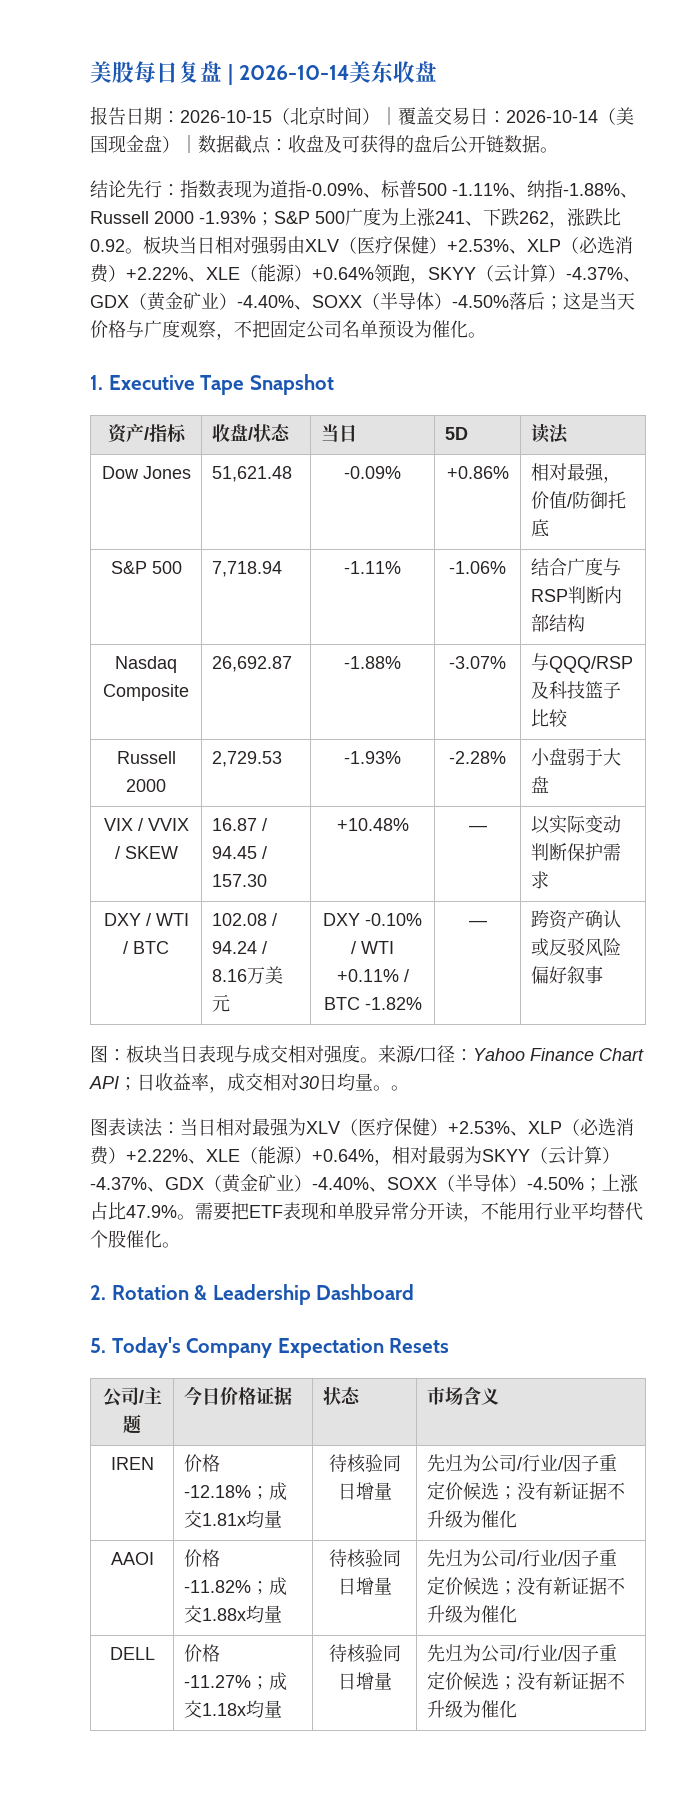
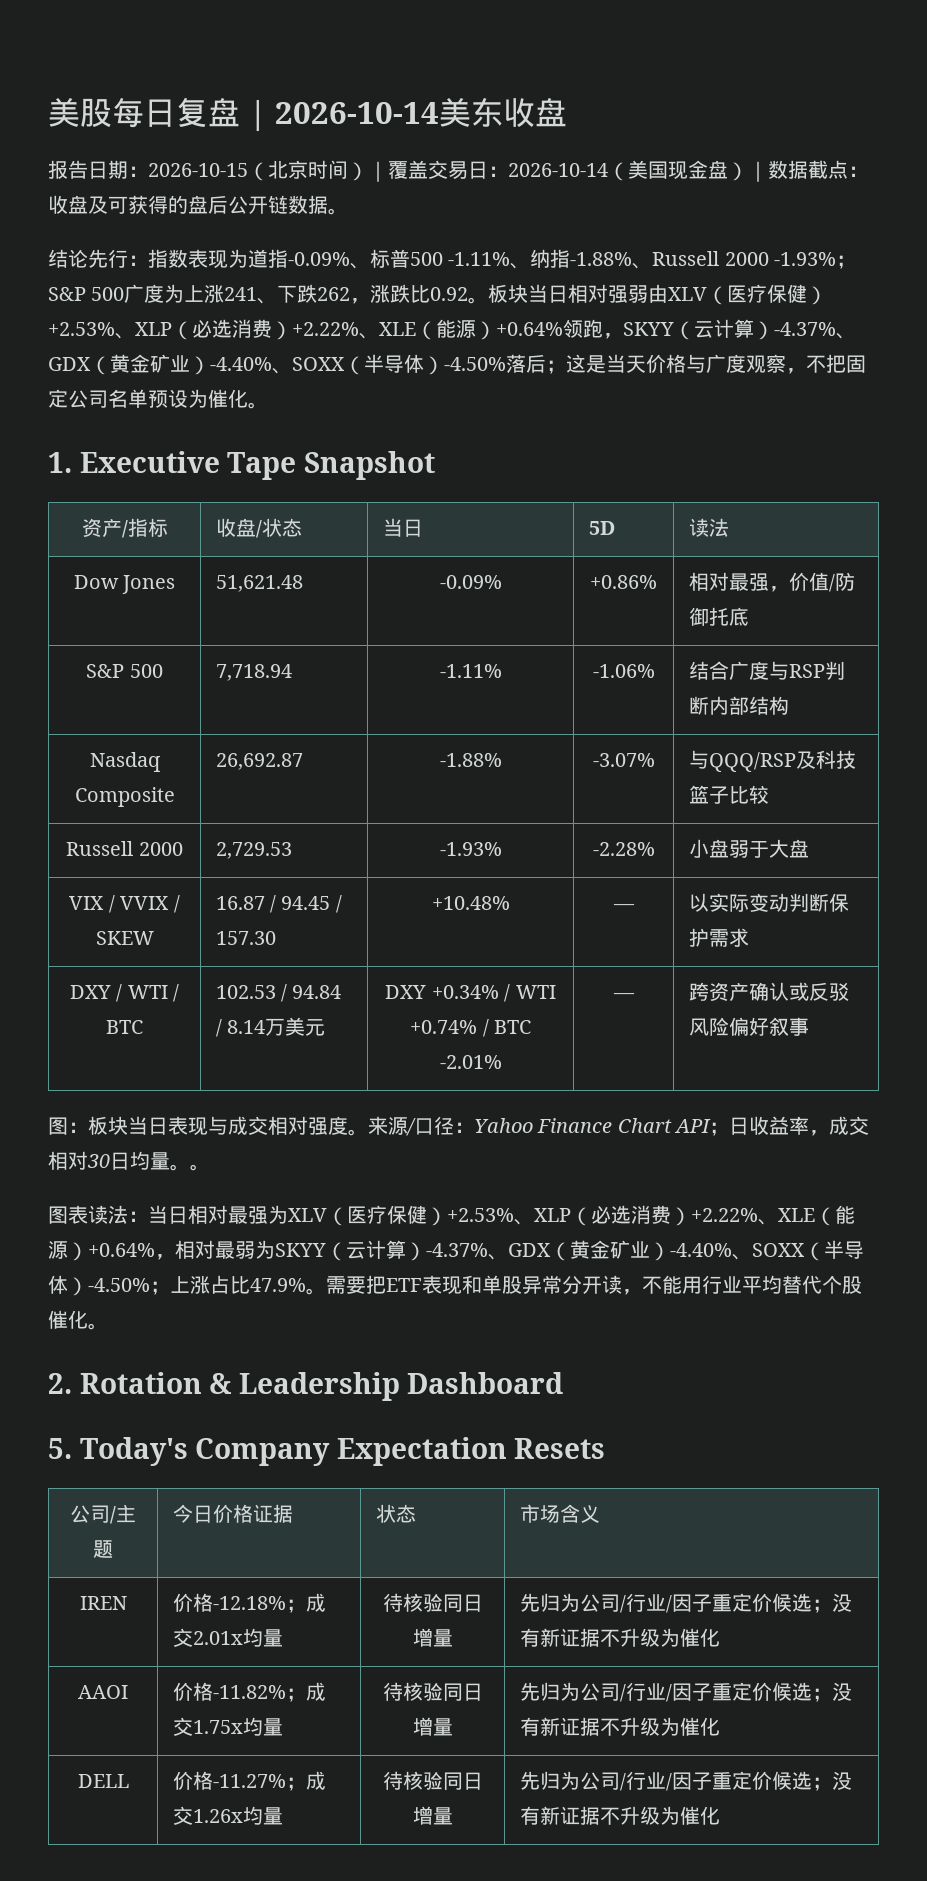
- DXY / WTI / BTC | 102.08 / 94.24 / 8.16万美元 | DXY -0.10% / WTI +0.11% / BTC -1.82% | — | 跨资产确认或反驳风险偏好叙事
+ DXY / WTI / BTC | 102.53 / 94.84 / 8.14万美元 | DXY +0.34% / WTI +0.74% / BTC -2.01% | — | 跨资产确认或反驳风险偏好叙事
- IREN | 价格-12.18%；成交1.81x均量 | 待核验同日增量 | 先归为公司/行业/因子重定价候选；没有新证据不升级为催化
+ IREN | 价格-12.18%；成交2.01x均量 | 待核验同日增量 | 先归为公司/行业/因子重定价候选；没有新证据不升级为催化
- AAOI | 价格-11.82%；成交1.88x均量 | 待核验同日增量 | 先归为公司/行业/因子重定价候选；没有新证据不升级为催化
+ AAOI | 价格-11.82%；成交1.75x均量 | 待核验同日增量 | 先归为公司/行业/因子重定价候选；没有新证据不升级为催化
- DELL | 价格-11.27%；成交1.18x均量 | 待核验同日增量 | 先归为公司/行业/因子重定价候选；没有新证据不升级为催化
+ DELL | 价格-11.27%；成交1.26x均量 | 待核验同日增量 | 先归为公司/行业/因子重定价候选；没有新证据不升级为催化

